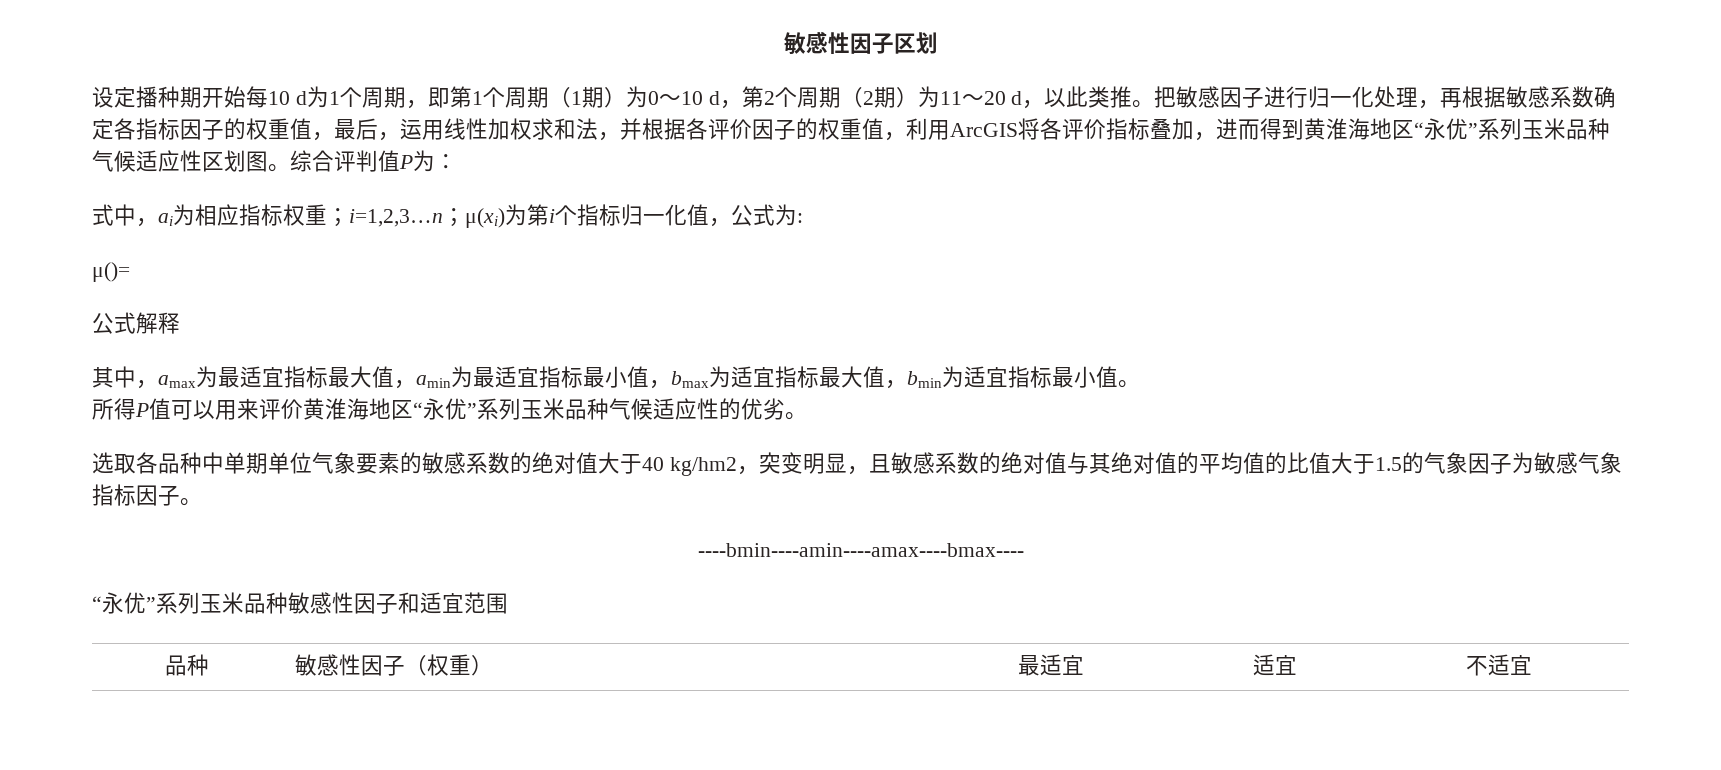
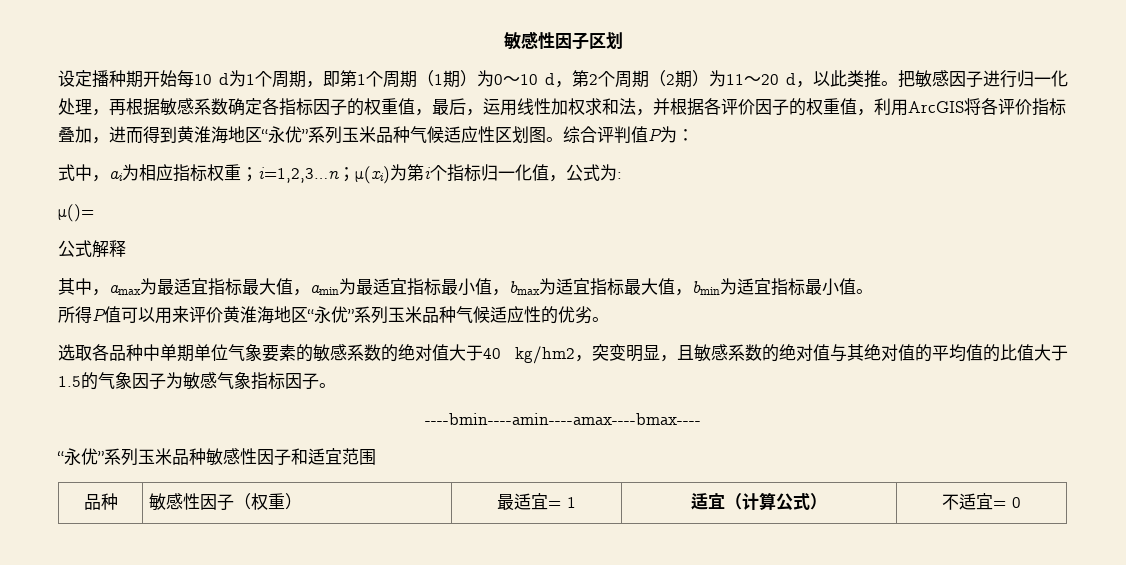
- 品种 | 敏感性因子（权重） | 最适宜 | 适宜 | 不适宜
+ 品种 | 敏感性因子（权重） | 最适宜= 1 | 适宜（计算公式） | 不适宜= 0

